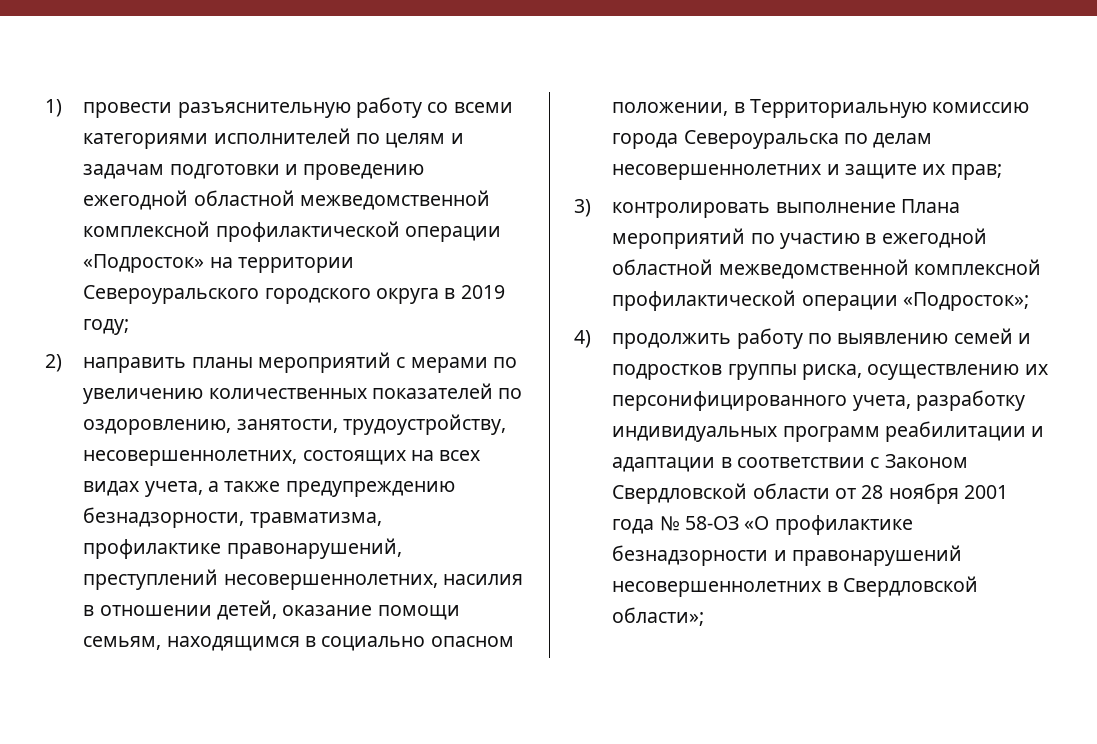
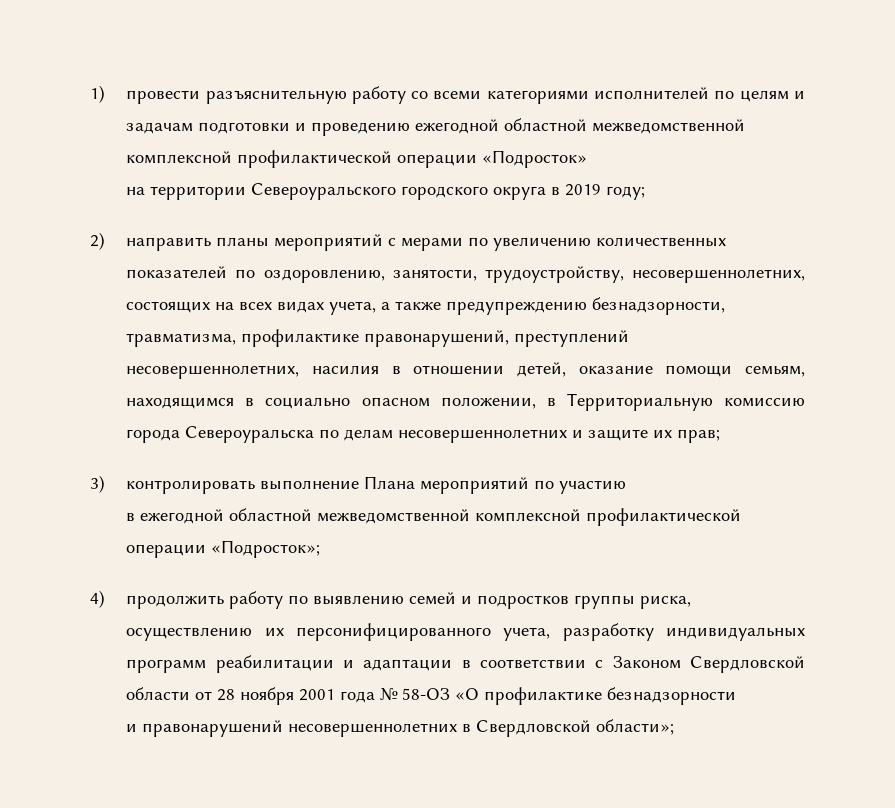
- 1) провести разъяснительную работу со всеми категориями исполнителей по целям и задачам подготовки и проведению ежегодной областной межведомственной комплексной профилактической операции «Подросток» на территории Североуральского городского округа в 2019 году;
+ 1) провести разъяснительную работу со всеми категориями исполнителей по целям и задачам подготовки и проведению ежегодной областной межведомственной комплексной профилактической операции «Подросток»
+ на территории Североуральского городского округа в 2019 году;
- 3) контролировать выполнение Плана мероприятий по участию в ежегодной областной межведомственной комплексной профилактической операции «Подросток»;
+ 3) контролировать выполнение Плана мероприятий по участию
+ в ежегодной областной межведомственной комплексной профилактической операции «Подросток»;
- 4) продолжить работу по выявлению семей и подростков группы риска, осуществлению их персонифицированного учета, разработку индивидуальных программ реабилитации и адаптации в соответствии с Законом Свердловской области от 28 ноября 2001 года № 58-ОЗ «О профилактике безнадзорности и правонарушений несовершеннолетних в Свердловской области»;
+ 4) продолжить работу по выявлению семей и подростков группы риска, осуществлению их персонифицированного учета, разработку индивидуальных программ реабилитации и адаптации в соответствии с Законом Свердловской области от 28 ноября 2001 года № 58-ОЗ «О профилактике безнадзорности
+ и правонарушений несовершеннолетних в Свердловской области»;

